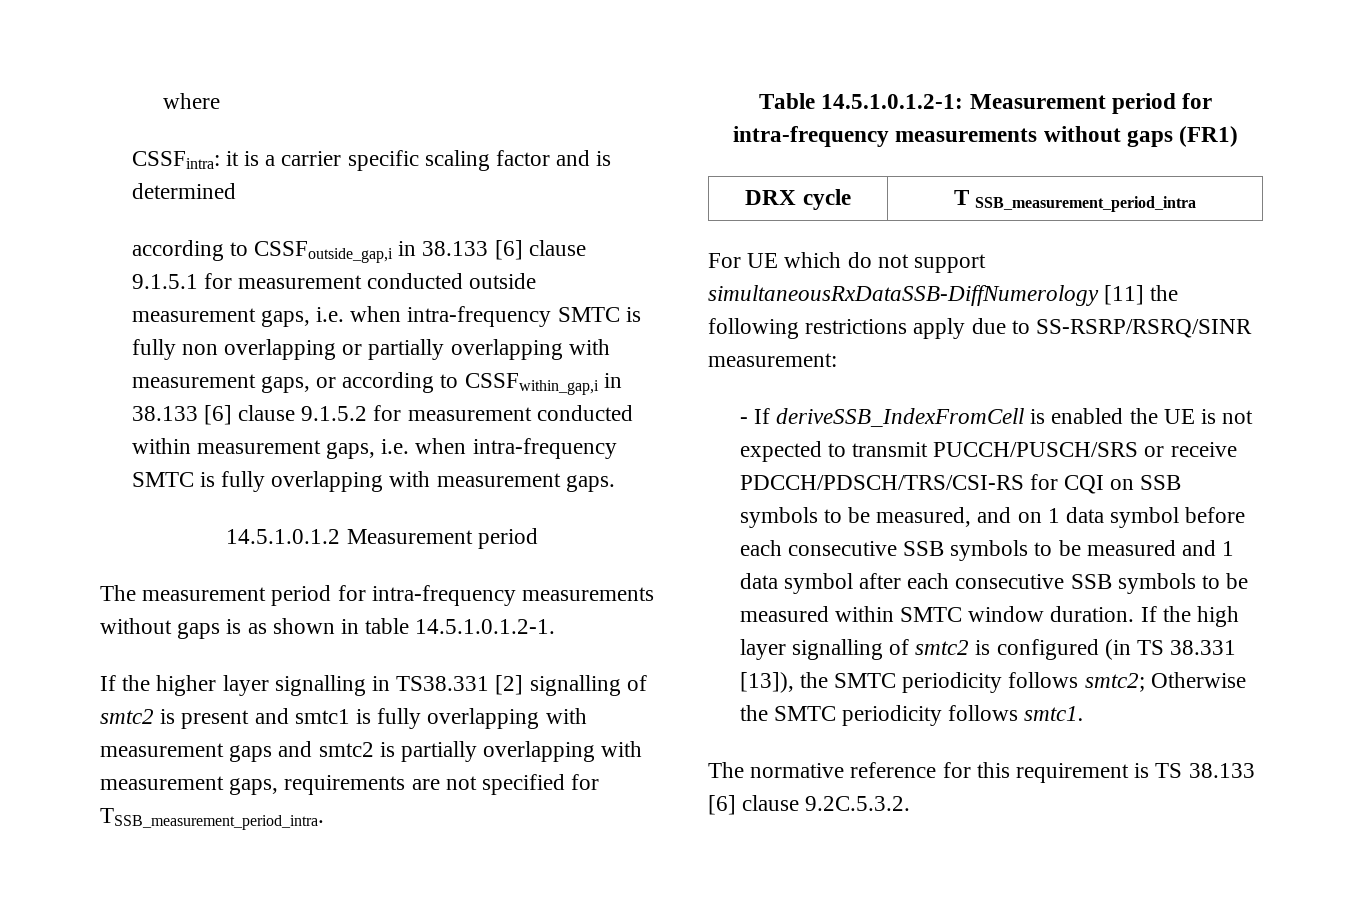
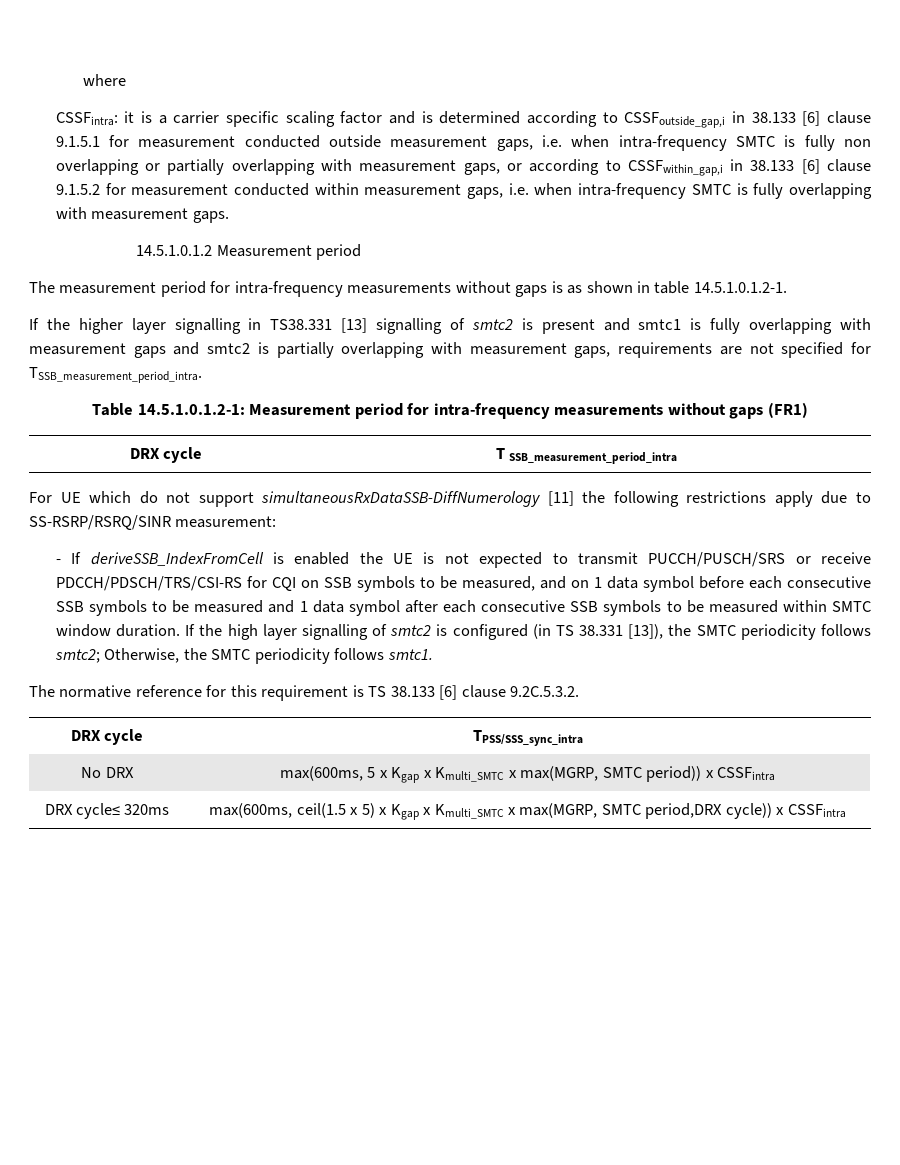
- it is a carrier specific scaling factor and is determined
- according to CSSFoutside_gap,i in 38.133 [6] clause 9.1.5.1 for measurement conducted outside measurement gaps, i.e. when intra-frequency SMTC is fully non overlapping or partially overlapping with measurement gaps, or according to CSSFwithin_gap,i in 38.133 [6] clause 9.1.5.2 for measurement conducted within measurement gaps, i.e. when intra-frequency SMTC is fully overlapping with measurement gaps.
+ it is a carrier specific scaling factor and is determined according to CSSFoutside_gap,i in 38.133 [6] clause 9.1.5.1 for measurement conducted outside measurement gaps, i.e. when intra-frequency SMTC is fully non overlapping or partially overlapping with measurement gaps, or according to CSSFwithin_gap,i in 38.133 [6] clause 9.1.5.2 for measurement conducted within measurement gaps, i.e. when intra-frequency SMTC is fully overlapping with measurement gaps.
- If the higher layer signalling in TS38.331 [2] signalling of smtc2 is present and smtc1 is fully overlapping with measurement gaps and smtc2 is partially overlapping with measurement gaps, requirements are not specified for TSSB_measurement_period_intra.
+ If the higher layer signalling in TS38.331 [13] signalling of smtc2 is present and smtc1 is fully overlapping with measurement gaps and smtc2 is partially overlapping with measurement gaps, requirements are not specified for TSSB_measurement_period_intra.
- If the high layer signalling of smtc2 is configured (in TS 38.331 [13]), the SMTC periodicity follows smtc2; Otherwise the SMTC periodicity follows smtc1.
+ If the high layer signalling of smtc2 is configured (in TS 38.331 [13]), the SMTC periodicity follows smtc2; Otherwise, the SMTC periodicity follows smtc1.
+ DRX cycle | TPSS/SSS_sync_intra
+ No DRX | max(600ms, 5 x Kgap x Kmulti_SMTC x max(MGRP, SMTC period)) x CSSFintra
+ DRX cycle≤ 320ms | max(600ms, ceil(1.5 x 5) x Kgap x Kmulti_SMTC x max(MGRP, SMTC period,DRX cycle)) x CSSFintra

